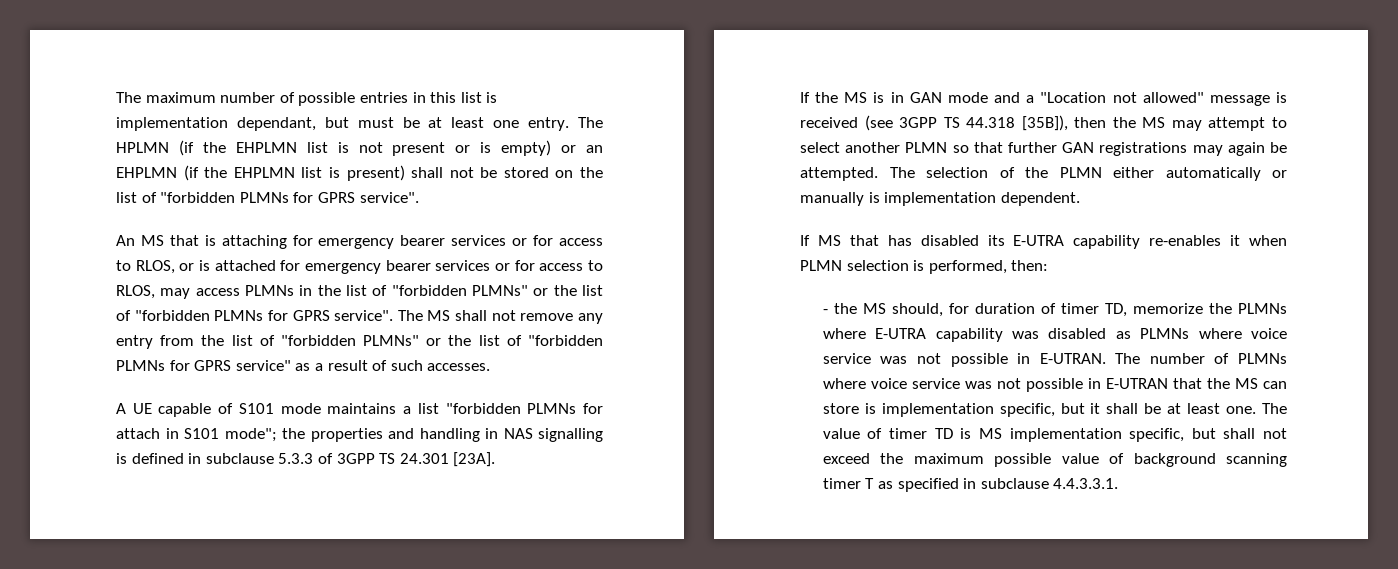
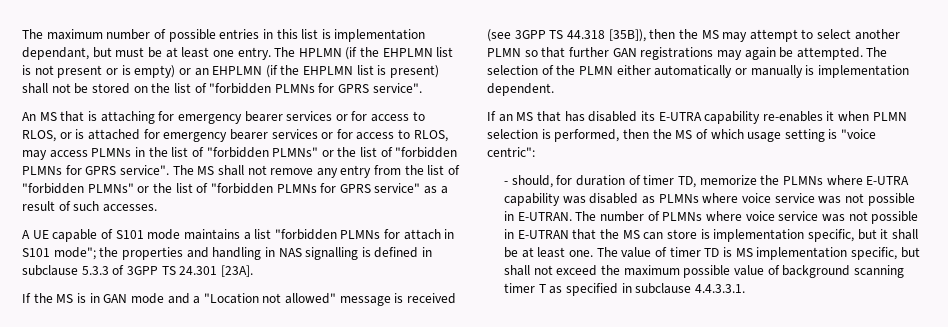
- If MS that has disabled its E-UTRA capability re-enables it when PLMN selection is performed, then:
+ If an MS that has disabled its E-UTRA capability re-enables it when PLMN selection is performed, then the MS of which usage setting is "voice centric":
- - the MS should, for duration of timer TD, memorize the PLMNs where E-UTRA capability was disabled as PLMNs where voice service was not possible in E-UTRAN.
+ - should, for duration of timer TD, memorize the PLMNs where E-UTRA capability was disabled as PLMNs where voice service was not possible in E-UTRAN.

